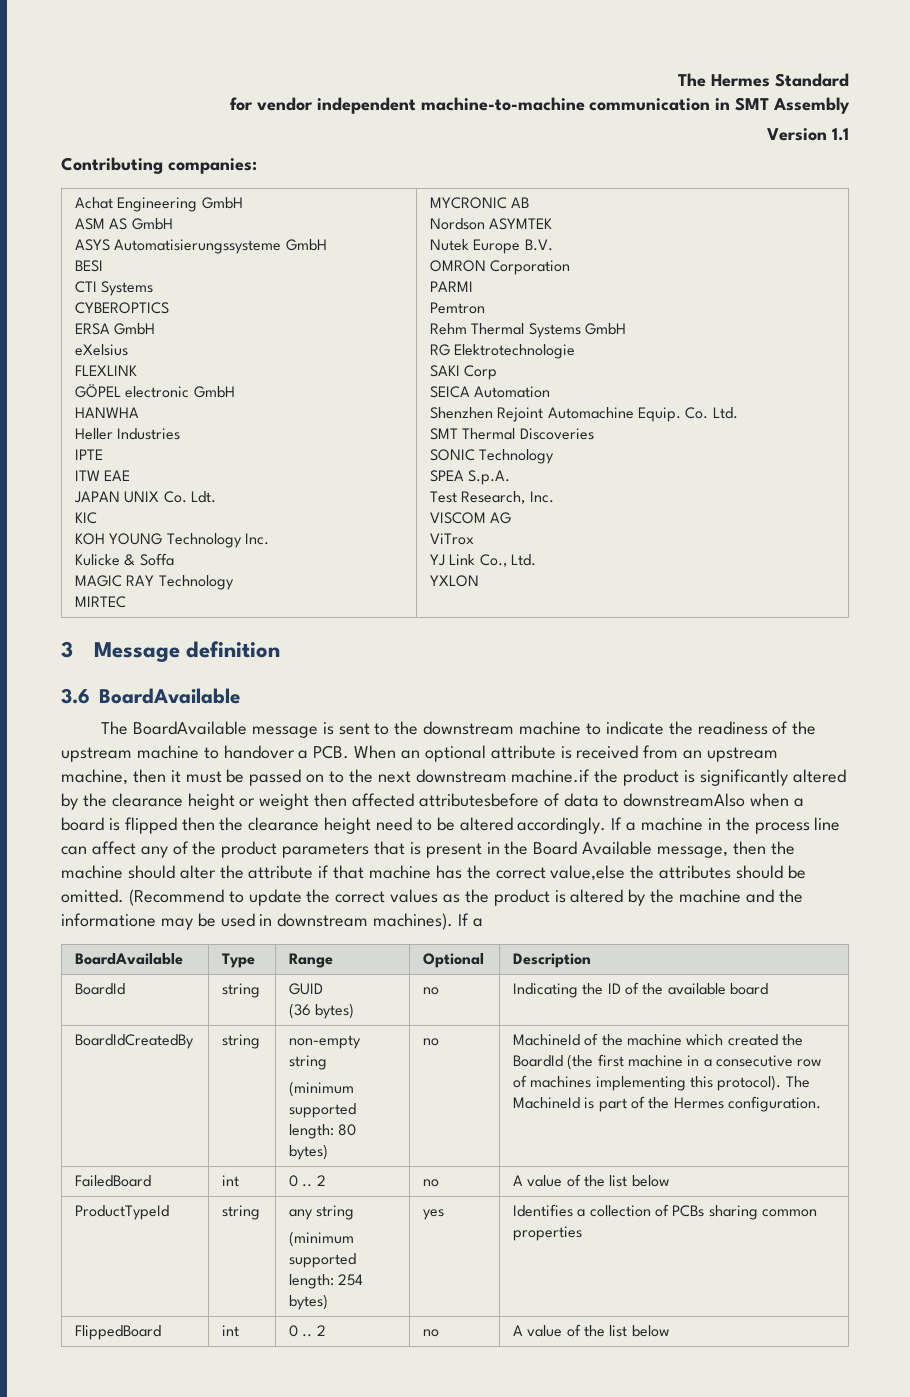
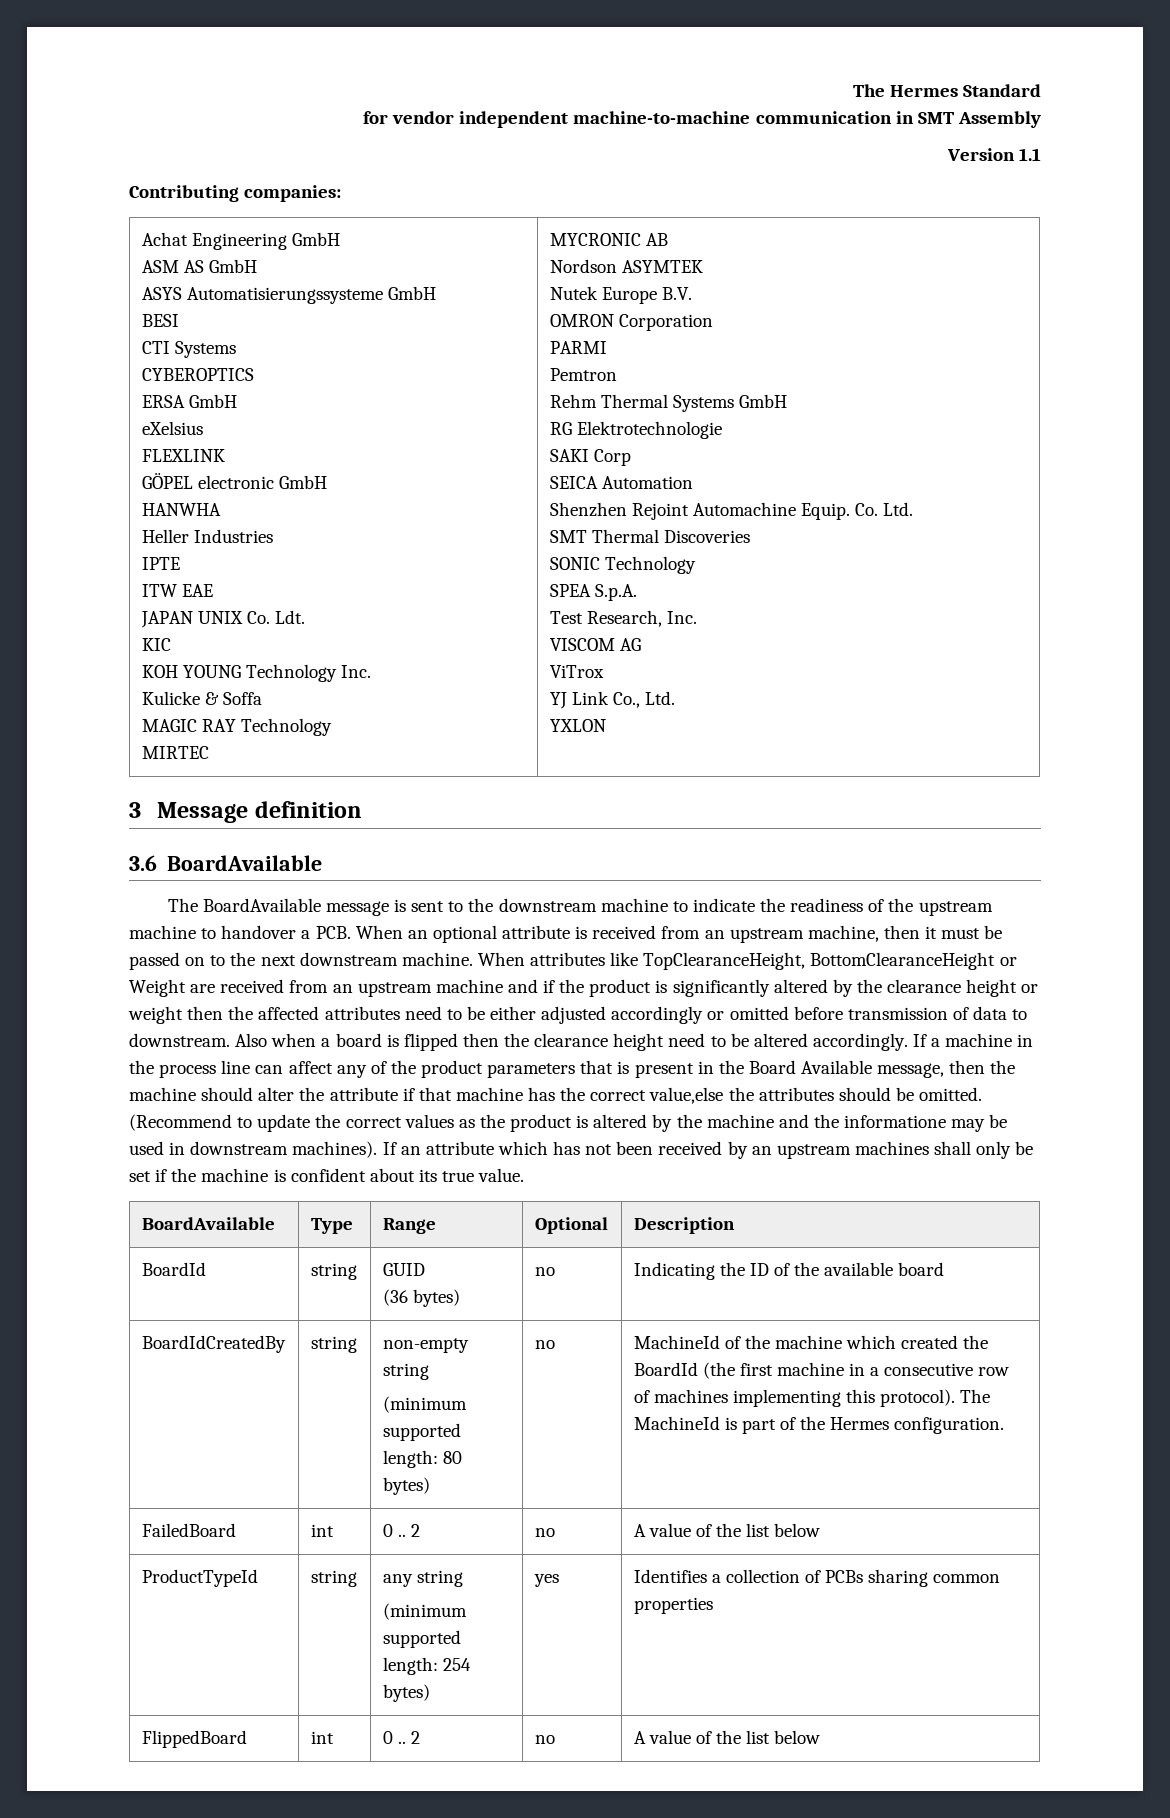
- The BoardAvailable message is sent to the downstream machine to indicate the readiness of the upstream machine to handover a PCB. When an optional attribute is received from an upstream machine, then it must be passed on to the next downstream machine.if the product is significantly altered by the clearance height or weight then affected attributesbefore of data to downstreamAlso when a board is flipped then the clearance height need to be altered accordingly.
+ The BoardAvailable message is sent to the downstream machine to indicate the readiness of the upstream machine to handover a PCB. When an optional attribute is received from an upstream machine, then it must be passed on to the next downstream machine. When attributes like TopClearanceHeight, BottomClearanceHeight or Weight are received from an upstream machine and if the product is significantly altered by the clearance height or weight then the affected attributes need to be either adjusted accordingly or omitted before transmission of data to downstream. Also when a board is flipped then the clearance height need to be altered accordingly.
- (Recommend to update the correct values as the product is altered by the machine and the informatione may be used in downstream machines). If a
+ (Recommend to update the correct values as the product is altered by the machine and the informatione may be used in downstream machines). If an attribute which has not been received by an upstream machines shall only be set if the machine is confident about its true value.

